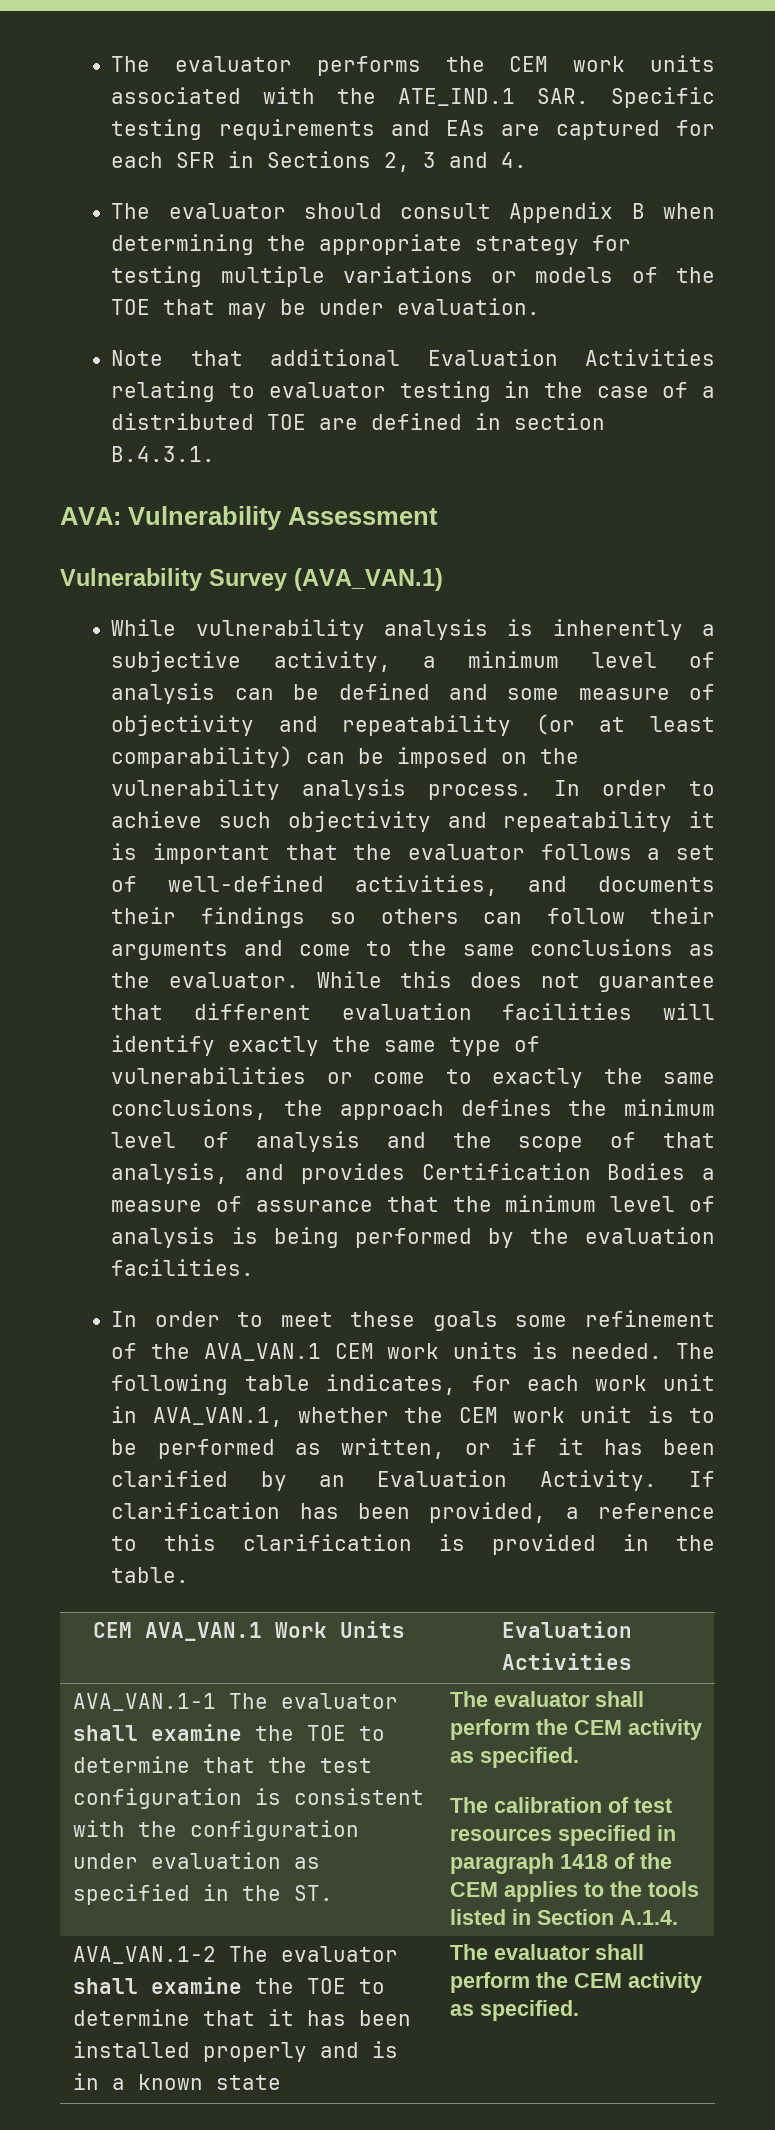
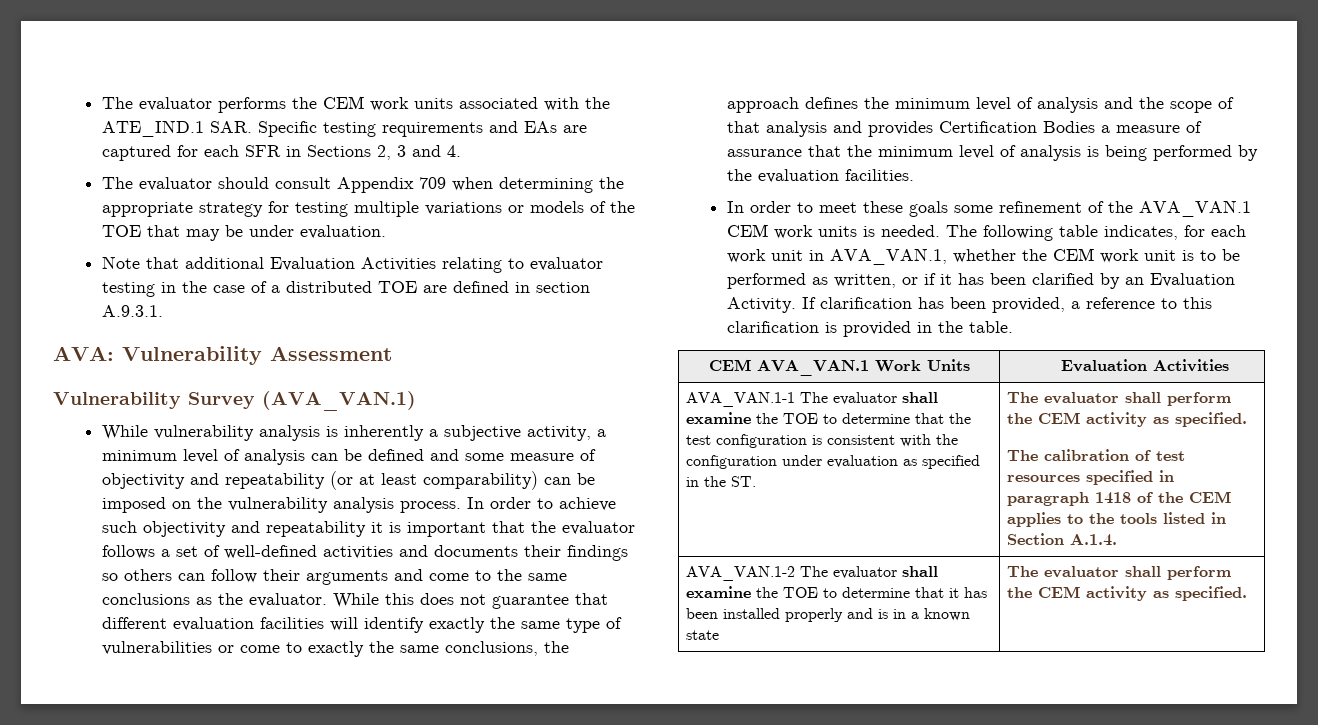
- The evaluator should consult Appendix B when determining the appropriate strategy for testing multiple variations or models of the TOE that may be under evaluation.
+ The evaluator should consult Appendix 709 when determining the appropriate strategy for testing multiple variations or models of the TOE that may be under evaluation.
- Note that additional Evaluation Activities relating to evaluator testing in the case of a distributed TOE are defined in section B.4.3.1.
+ Note that additional Evaluation Activities relating to evaluator testing in the case of a distributed TOE are defined in section A.9.3.1.
- In order to achieve such objectivity and repeatability it is important that the evaluator follows a set of well-defined activities, and documents their findings so others can follow their arguments and come to the same conclusions as the evaluator.
+ In order to achieve such objectivity and repeatability it is important that the evaluator follows a set of well-defined activities and documents their findings so others can follow their arguments and come to the same conclusions as the evaluator.
- While this does not guarantee that different evaluation facilities will identify exactly the same type of vulnerabilities or come to exactly the same conclusions, the approach defines the minimum level of analysis and the scope of that analysis, and provides Certification Bodies a measure of assurance that the minimum level of analysis is being performed by the evaluation facilities.
+ While this does not guarantee that different evaluation facilities will identify exactly the same type of vulnerabilities or come to exactly the same conclusions, the approach defines the minimum level of analysis and the scope of that analysis and provides Certification Bodies a measure of assurance that the minimum level of analysis is being performed by the evaluation facilities.

